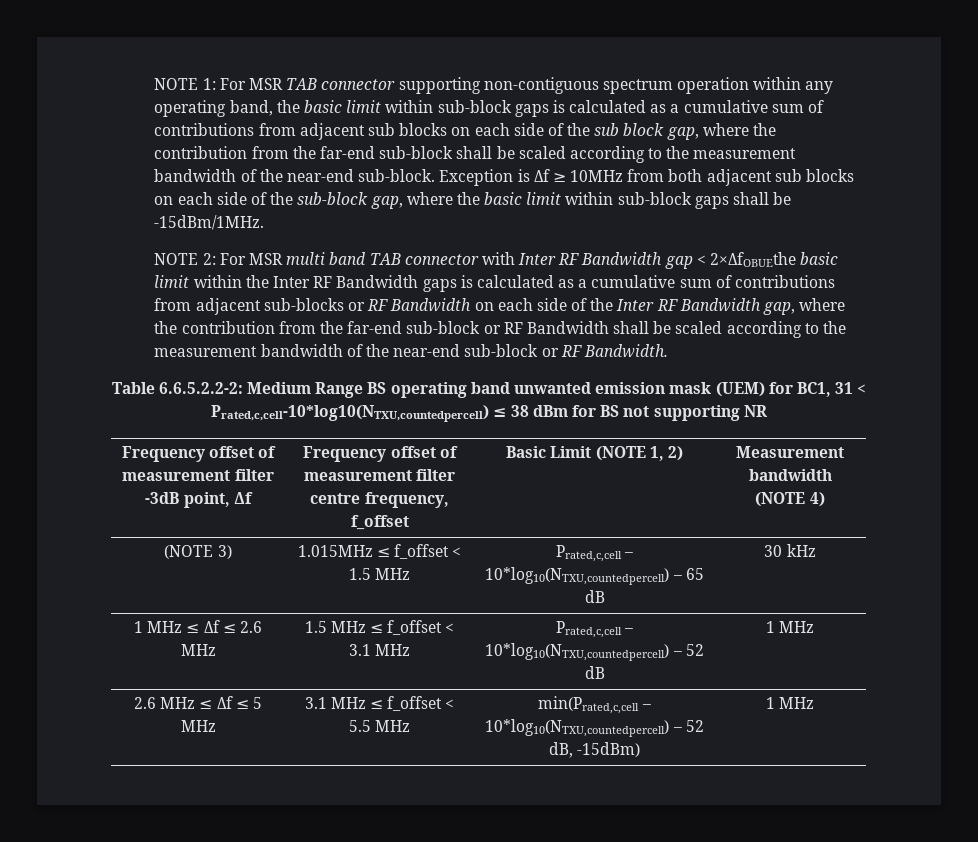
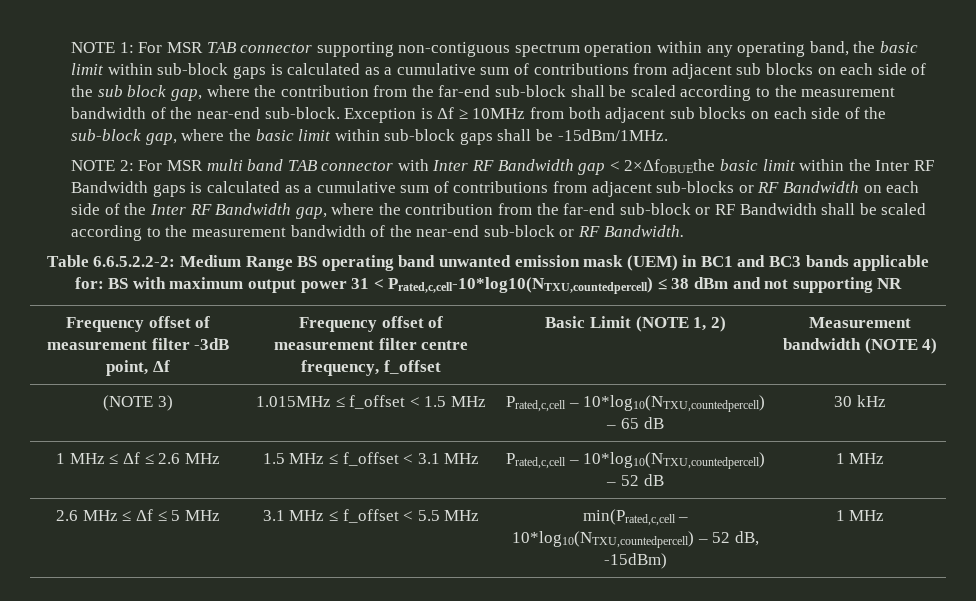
- Table 6.6.5.2.2-2: Medium Range BS operating band unwanted emission mask (UEM) for BC1, 31 < Prated,c,cell-10*log10(NTXU,countedpercell) ≤ 38 dBm for BS not supporting NR
+ Table 6.6.5.2.2-2: Medium Range BS operating band unwanted emission mask (UEM) in BC1 and BC3 bands applicable for: BS with maximum output power 31 < Prated,c,cell-10*log10(NTXU,countedpercell) ≤ 38 dBm and not supporting NR

